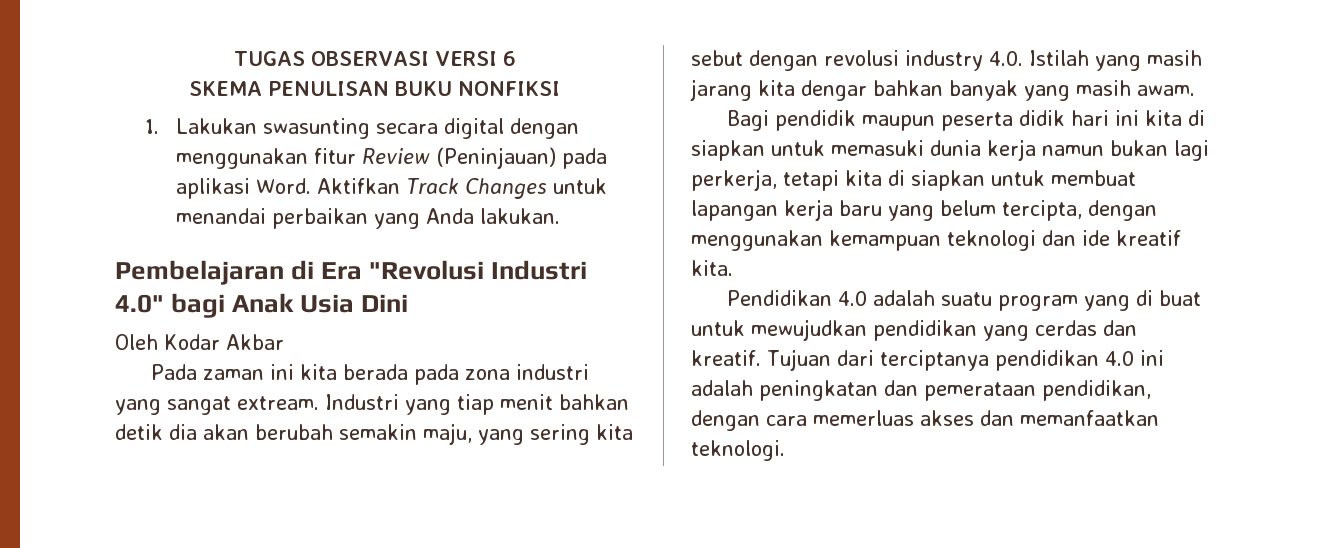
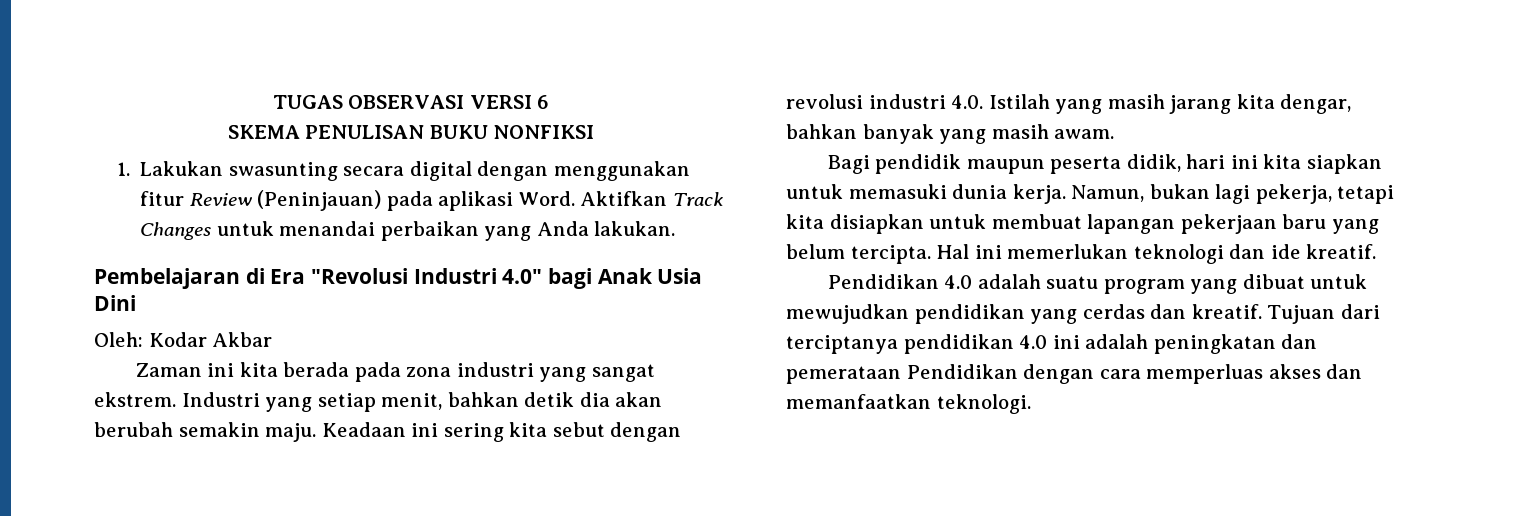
- Oleh Kodar Akbar
+ Oleh: Kodar Akbar
- Pada zaman ini kita berada pada zona industri yang sangat extream.
+ Zaman ini kita berada pada zona industri yang sangat ekstrem.
- Industri yang tiap menit bahkan detik dia akan berubah semakin maju, yang sering kita sebut dengan revolusi industry 4.0. Istilah yang masih jarang kita dengar bahkan banyak yang masih awam.
+ Industri yang setiap menit, bahkan detik dia akan berubah semakin maju. Keadaan ini sering kita sebut dengan revolusi industri 4.0. Istilah yang masih jarang kita dengar, bahkan banyak yang masih awam.
- Bagi pendidik maupun peserta didik hari ini kita di siapkan untuk memasuki dunia kerja namun bukan lagi perkerja, tetapi kita di siapkan untuk membuat lapangan kerja baru yang belum tercipta, dengan menggunakan kemampuan teknologi dan ide kreatif kita.
+ Bagi pendidik maupun peserta didik, hari ini kita siapkan untuk memasuki dunia kerja. Namun, bukan lagi pekerja, tetapi kita disiapkan untuk membuat lapangan pekerjaan baru yang belum tercipta. Hal ini memerlukan teknologi dan ide kreatif.
- Pendidikan 4.0 adalah suatu program yang di buat untuk mewujudkan pendidikan yang cerdas dan kreatif.
+ Pendidikan 4.0 adalah suatu program yang dibuat untuk mewujudkan pendidikan yang cerdas dan kreatif.
- Tujuan dari terciptanya pendidikan 4.0 ini adalah peningkatan dan pemerataan pendidikan, dengan cara memerluas akses dan memanfaatkan teknologi.
+ Tujuan dari terciptanya pendidikan 4.0 ini adalah peningkatan dan pemerataan Pendidikan dengan cara memperluas akses dan memanfaatkan teknologi.

